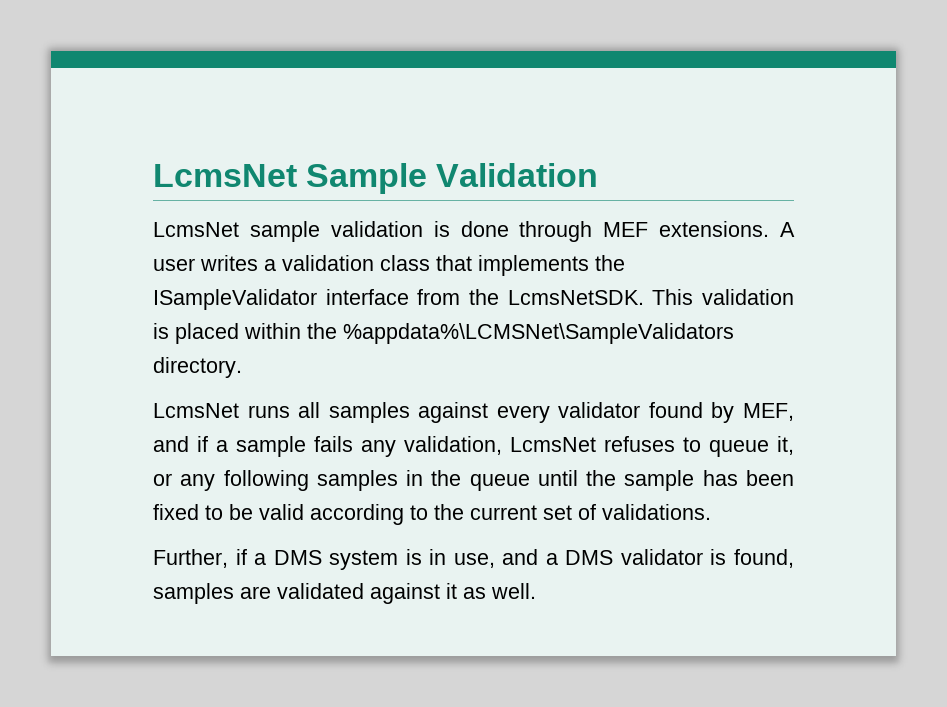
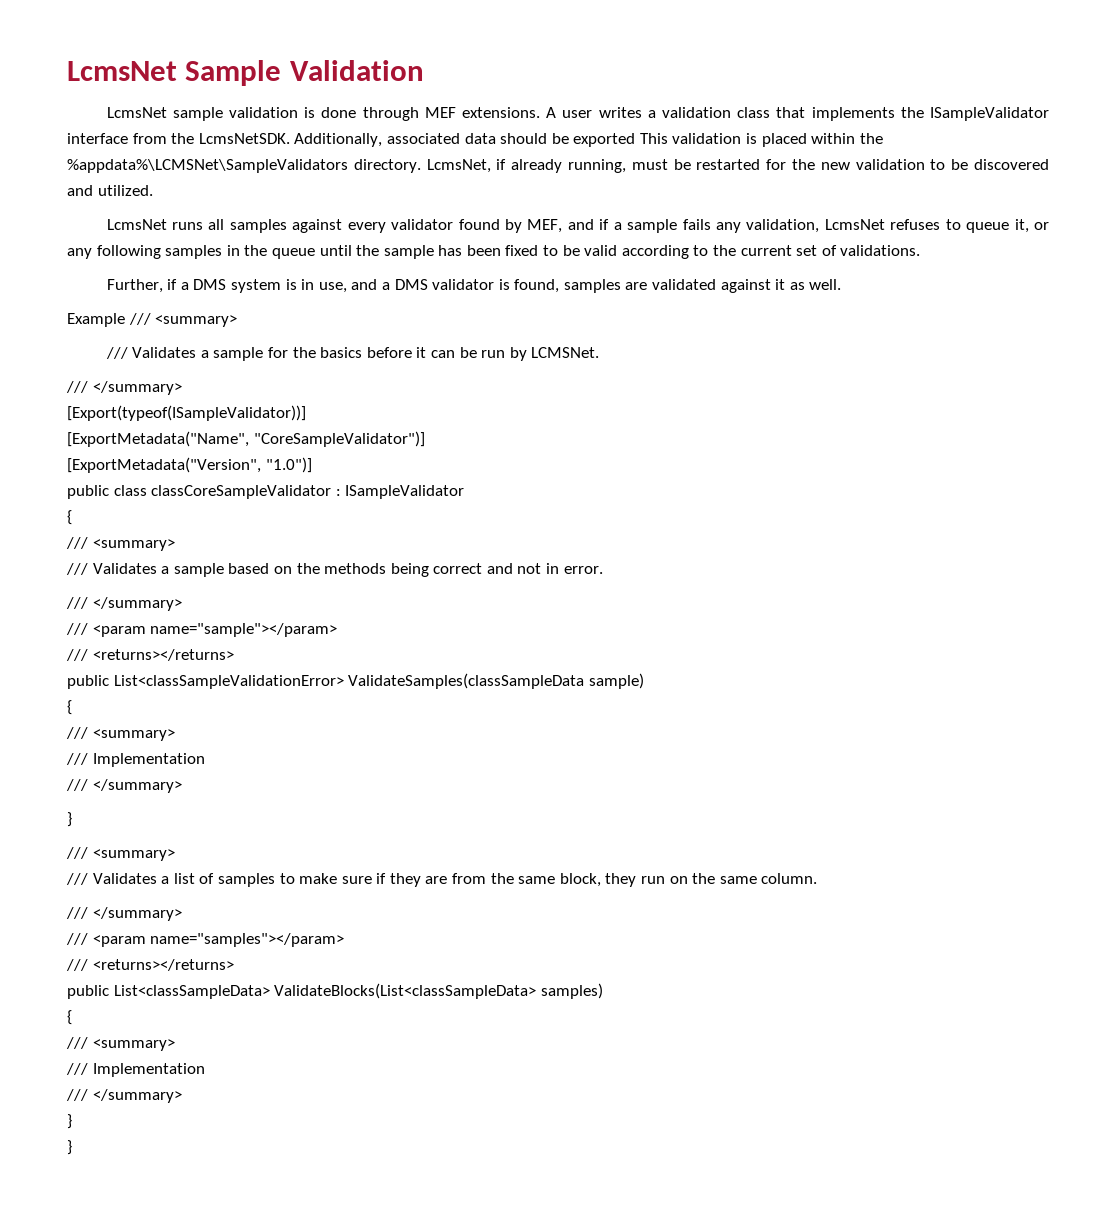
- This validation is placed within the %appdata%\LCMSNet\SampleValidators directory.
+ Additionally, associated data should be exported This validation is placed within the %appdata%\LCMSNet\SampleValidators directory. LcmsNet, if already running, must be restarted for the new validation to be discovered and utilized.
+ Example /// <summary>
+ /// Validates a sample for the basics before it can be run by LCMSNet.
+ /// </summary>
+ [Export(typeof(ISampleValidator))]
+ [ExportMetadata("Name", "CoreSampleValidator")]
+ [ExportMetadata("Version", "1.0")]
+ public class classCoreSampleValidator : ISampleValidator
+ {
+ /// <summary>
+ /// Validates a sample based on the methods being correct and not in error.
+ /// </summary>
+ /// <param name="sample"></param>
+ /// <returns></returns>
+ public List<classSampleValidationError> ValidateSamples(classSampleData sample)
+ {
+ /// <summary>
+ /// Implementation
+ /// </summary>
+ }
+ /// <summary>
+ /// Validates a list of samples to make sure if they are from the same block, they run on the same column.
+ /// </summary>
+ /// <param name="samples"></param>
+ /// <returns></returns>
+ public List<classSampleData> ValidateBlocks(List<classSampleData> samples)
+ {
+ /// <summary>
+ /// Implementation
+ /// </summary>
+ }
+ }

